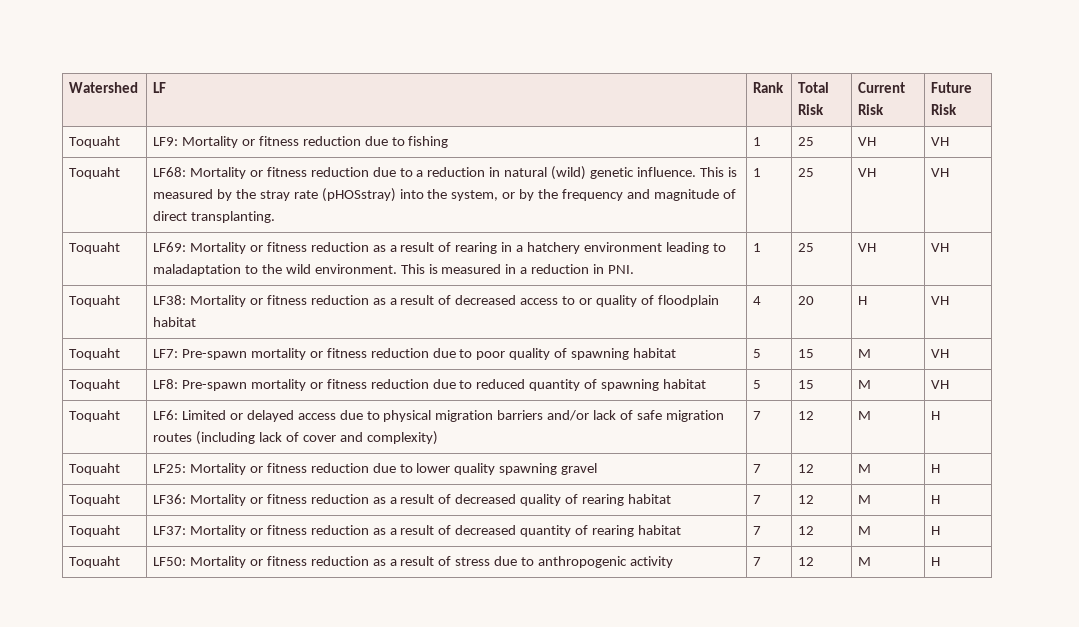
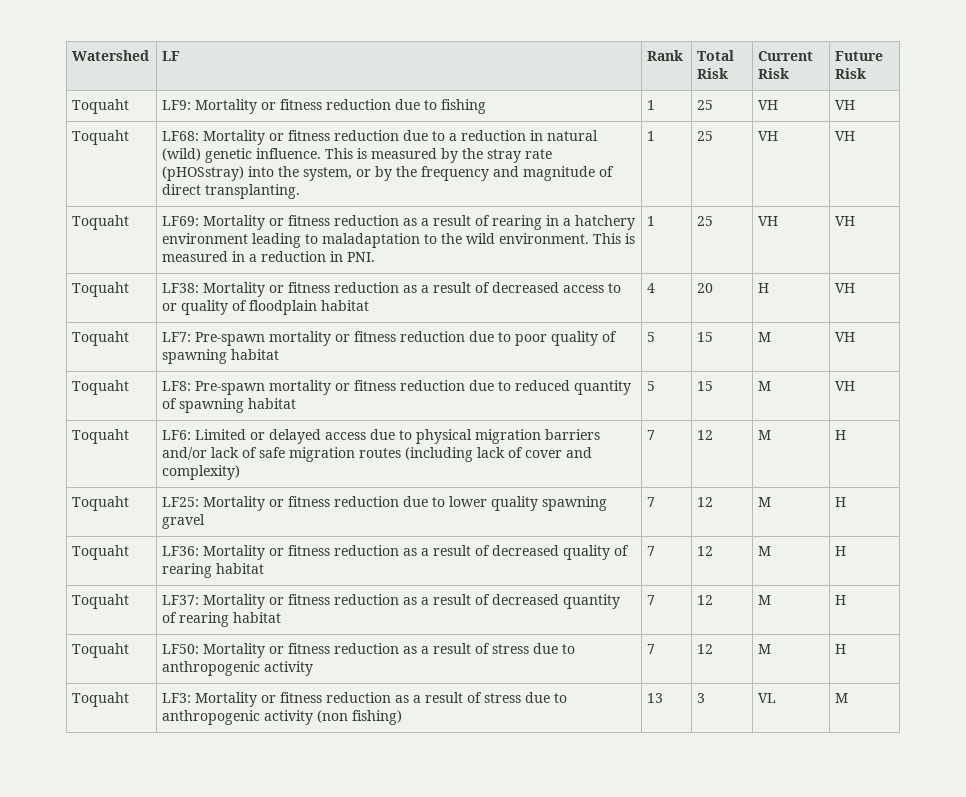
+ Toquaht | LF3: Mortality or fitness reduction as a result of stress due to anthropogenic activity (non fishing) | 13 | 3 | VL | M

